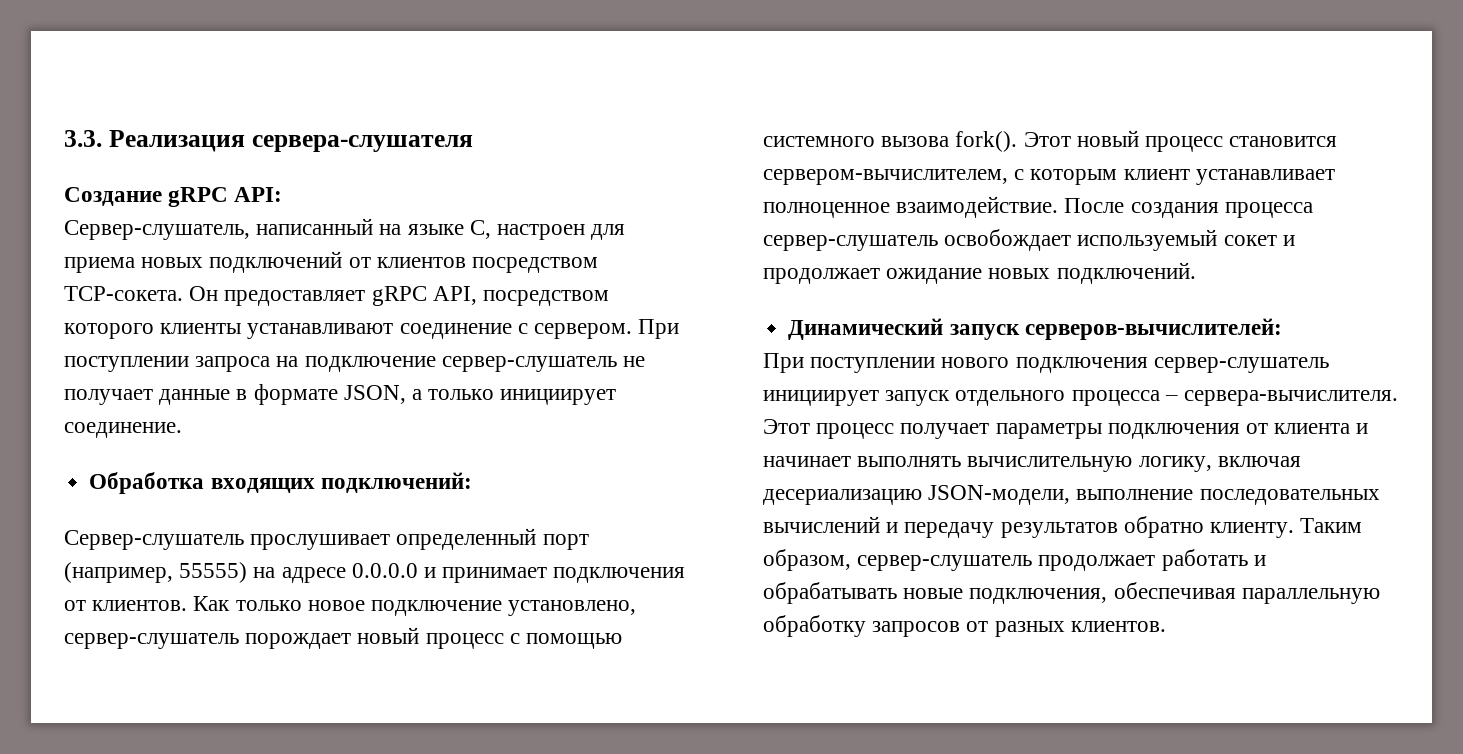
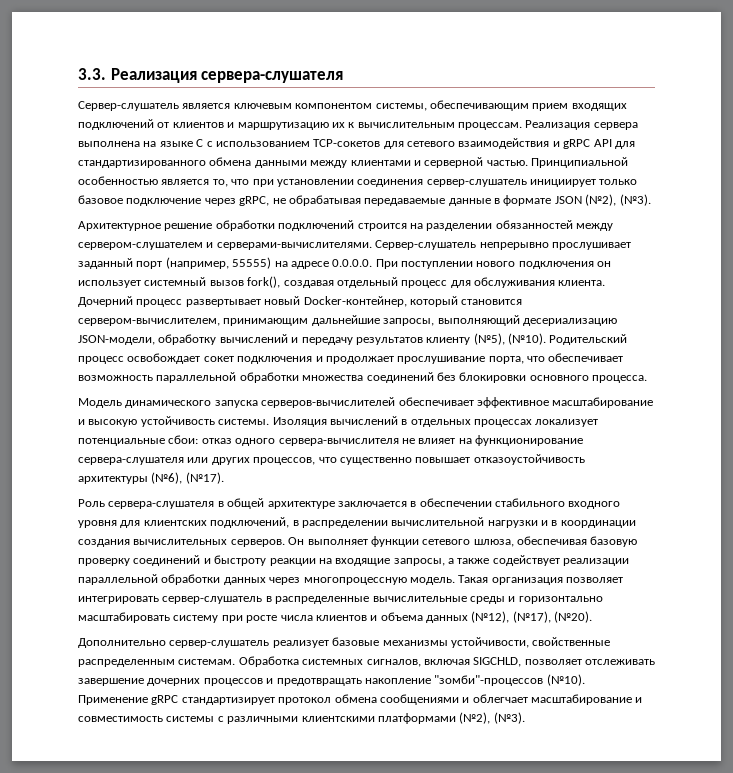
- Создание gRPC API:
- Сервер-слушатель, написанный на языке C, настроен для приема новых подключений от клиентов посредством TCP-сокета. Он предоставляет gRPC API, посредством которого клиенты устанавливают соединение с сервером. При поступлении запроса на подключение сервер-слушатель не получает данные в формате JSON, а только инициирует соединение.
- Обработка входящих подключений:
- Сервер-слушатель прослушивает определенный порт (например, 55555) на адресе 0.0.0.0 и принимает подключения от клиентов. Как только новое подключение установлено, сервер-слушатель порождает новый процесс с помощью системного вызова fork(). Этот новый процесс становится сервером-вычислителем, с которым клиент устанавливает полноценное взаимодействие. После создания процесса сервер-слушатель освобождает используемый сокет и продолжает ожидание новых подключений.
- Динамический запуск серверов-вычислителей:
- При поступлении нового подключения сервер-слушатель инициирует запуск отдельного процесса – сервера-вычислителя. Этот процесс получает параметры подключения от клиента и начинает выполнять вычислительную логику, включая десериализацию JSON-модели, выполнение последовательных вычислений и передачу результатов обратно клиенту. Таким образом, сервер-слушатель продолжает работать и обрабатывать новые подключения, обеспечивая параллельную обработку запросов от разных клиентов.
+ Сервер-слушатель является ключевым компонентом системы, обеспечивающим прием входящих подключений от клиентов и маршрутизацию их к вычислительным процессам. Реализация сервера выполнена на языке C с использованием TCP-сокетов для сетевого взаимодействия и gRPC API для стандартизированного обмена данными между клиентами и серверной частью. Принципиальной особенностью является то, что при установлении соединения сервер-слушатель инициирует только базовое подключение через gRPC, не обрабатывая передаваемые данные в формате JSON (№2), (№3).
+ Архитектурное решение обработки подключений строится на разделении обязанностей между сервером-слушателем и серверами-вычислителями. Сервер-слушатель непрерывно прослушивает заданный порт (например, 55555) на адресе 0.0.0.0. При поступлении нового подключения он использует системный вызов fork(), создавая отдельный процесс для обслуживания клиента. Дочерний процесс развертывает новый Docker-контейнер, который становится сервером-вычислителем, принимающим дальнейшие запросы, выполняющий десериализацию JSON-модели, обработку вычислений и передачу результатов клиенту (№5), (№10). Родительский процесс освобождает сокет подключения и продолжает прослушивание порта, что обеспечивает возможность параллельной обработки множества соединений без блокировки основного процесса.
+ Модель динамического запуска серверов-вычислителей обеспечивает эффективное масштабирование и высокую устойчивость системы. Изоляция вычислений в отдельных процессах локализует потенциальные сбои: отказ одного сервера-вычислителя не влияет на функционирование сервера-слушателя или других процессов, что существенно повышает отказоустойчивость архитектуры (№6), (№17).
+ Роль сервера-слушателя в общей архитектуре заключается в обеспечении стабильного входного уровня для клиентских подключений, в распределении вычислительной нагрузки и в координации создания вычислительных серверов. Он выполняет функции сетевого шлюза, обеспечивая базовую проверку соединений и быстроту реакции на входящие запросы, а также содействует реализации параллельной обработки данных через многопроцессную модель. Такая организация позволяет интегрировать сервер-слушатель в распределенные вычислительные среды и горизонтально масштабировать систему при росте числа клиентов и объема данных (№12), (№17), (№20).
+ Дополнительно сервер-слушатель реализует базовые механизмы устойчивости, свойственные распределенным системам. Обработка системных сигналов, включая SIGCHLD, позволяет отслеживать завершение дочерних процессов и предотвращать накопление "зомби"-процессов (№10). Применение gRPC стандартизирует протокол обмена сообщениями и облегчает масштабирование и совместимость системы с различными клиентскими платформами (№2), (№3).

